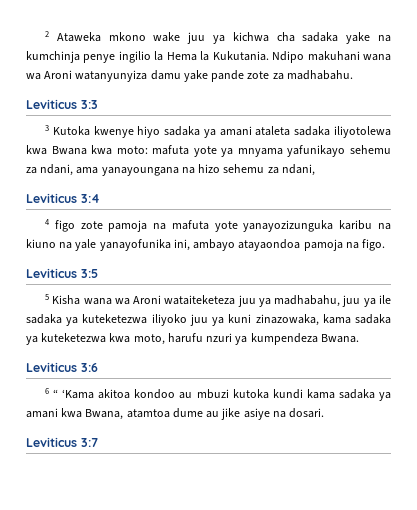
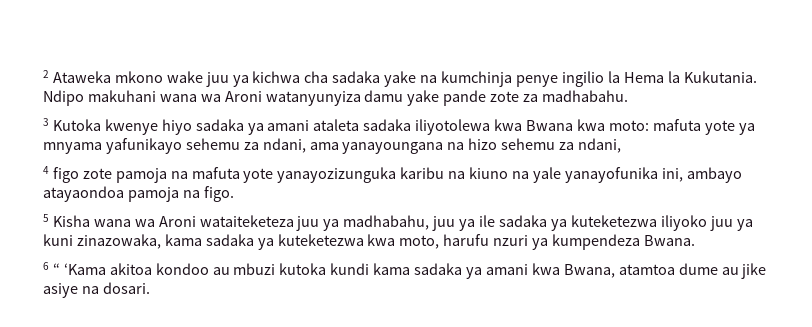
- Leviticus 3:3
- Leviticus 3:4
- Leviticus 3:5
- Leviticus 3:6
- Leviticus 3:7

